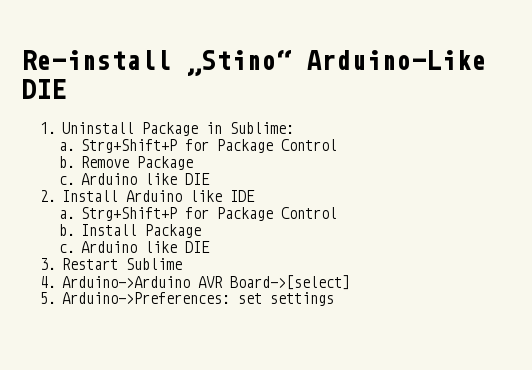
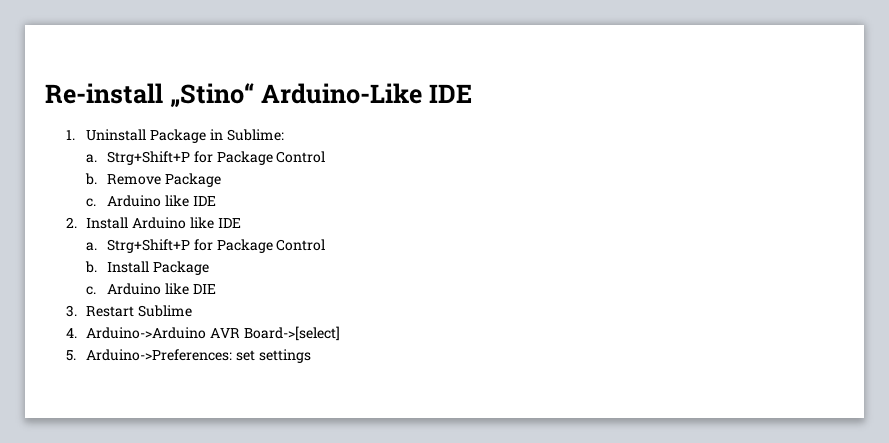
- Re-install „Stino“ Arduino-Like DIE
+ Re-install „Stino“ Arduino-Like IDE
  Remove Package
- c. Arduino like DIE
+ c. Arduino like IDE

